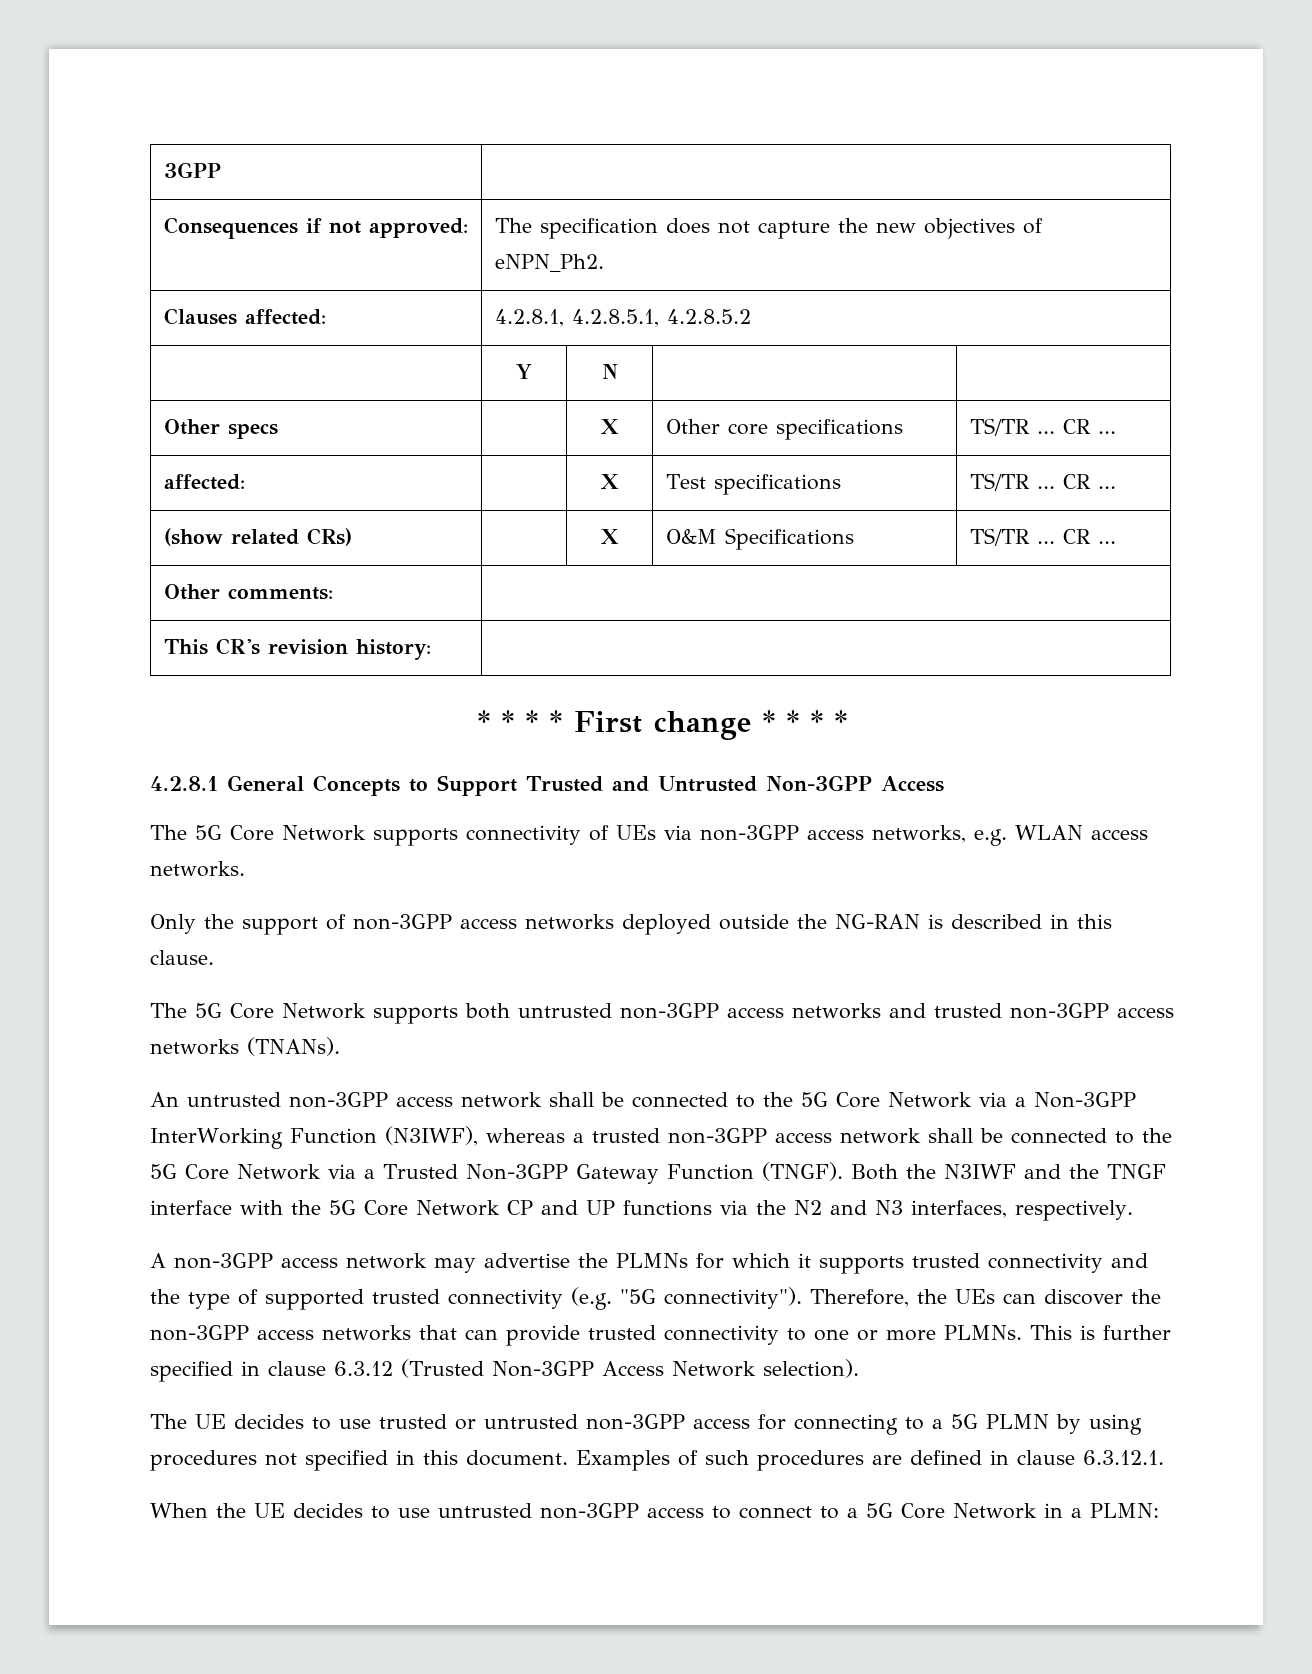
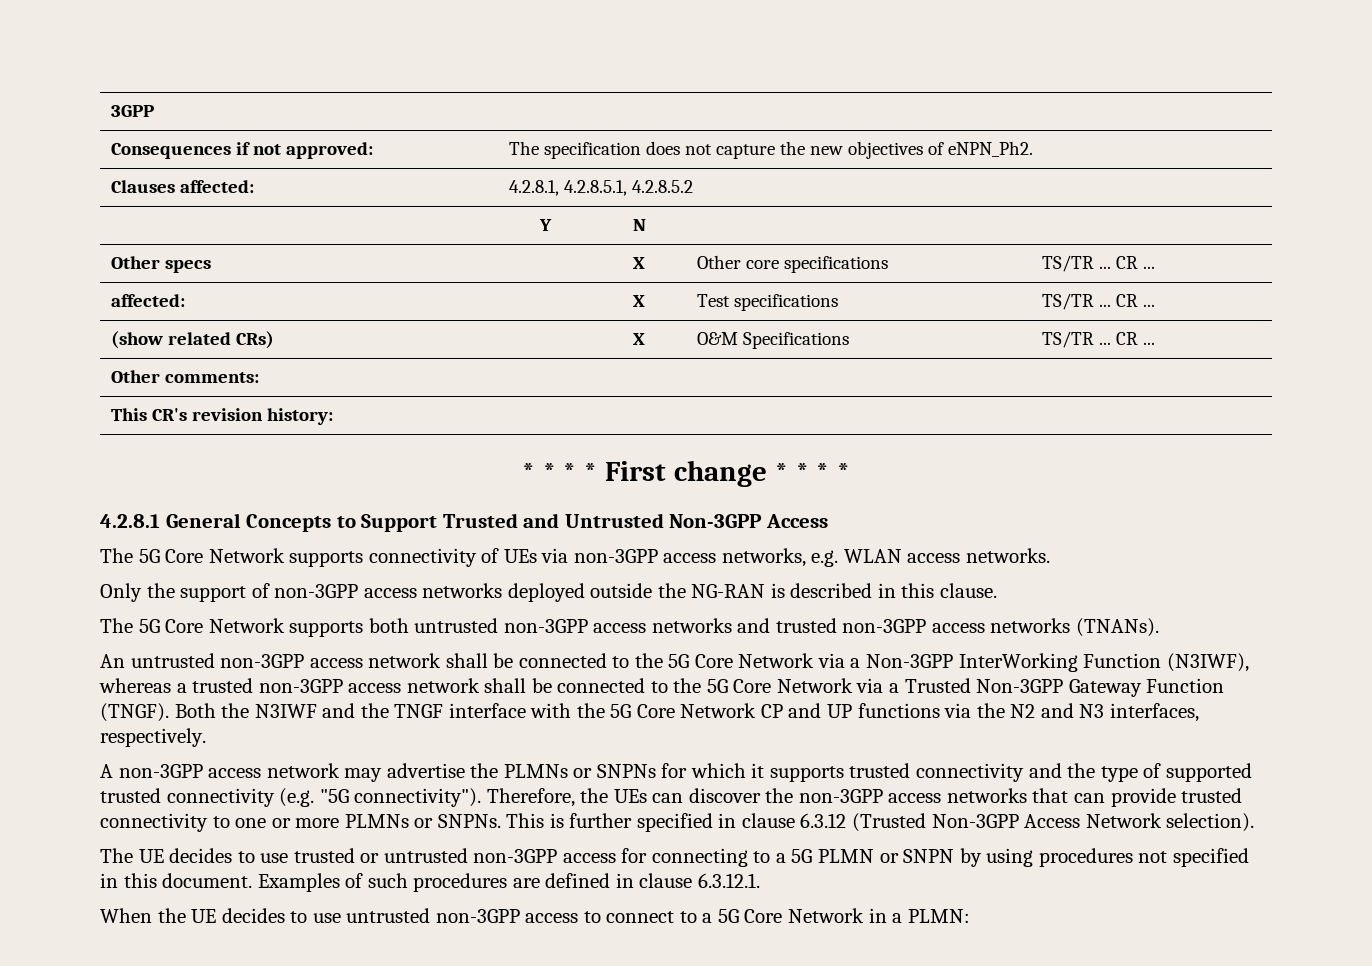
- A non-3GPP access network may advertise the PLMNs for which it supports trusted connectivity and the type of supported trusted connectivity (e.g. "5G connectivity").
+ A non-3GPP access network may advertise the PLMNs or SNPNs for which it supports trusted connectivity and the type of supported trusted connectivity (e.g. "5G connectivity").
- Therefore, the UEs can discover the non-3GPP access networks that can provide trusted connectivity to one or more PLMNs.
+ Therefore, the UEs can discover the non-3GPP access networks that can provide trusted connectivity to one or more PLMNs or SNPNs.
- The UE decides to use trusted or untrusted non-3GPP access for connecting to a 5G PLMN by using procedures not specified in this document.
+ The UE decides to use trusted or untrusted non-3GPP access for connecting to a 5G PLMN or SNPN by using procedures not specified in this document.

